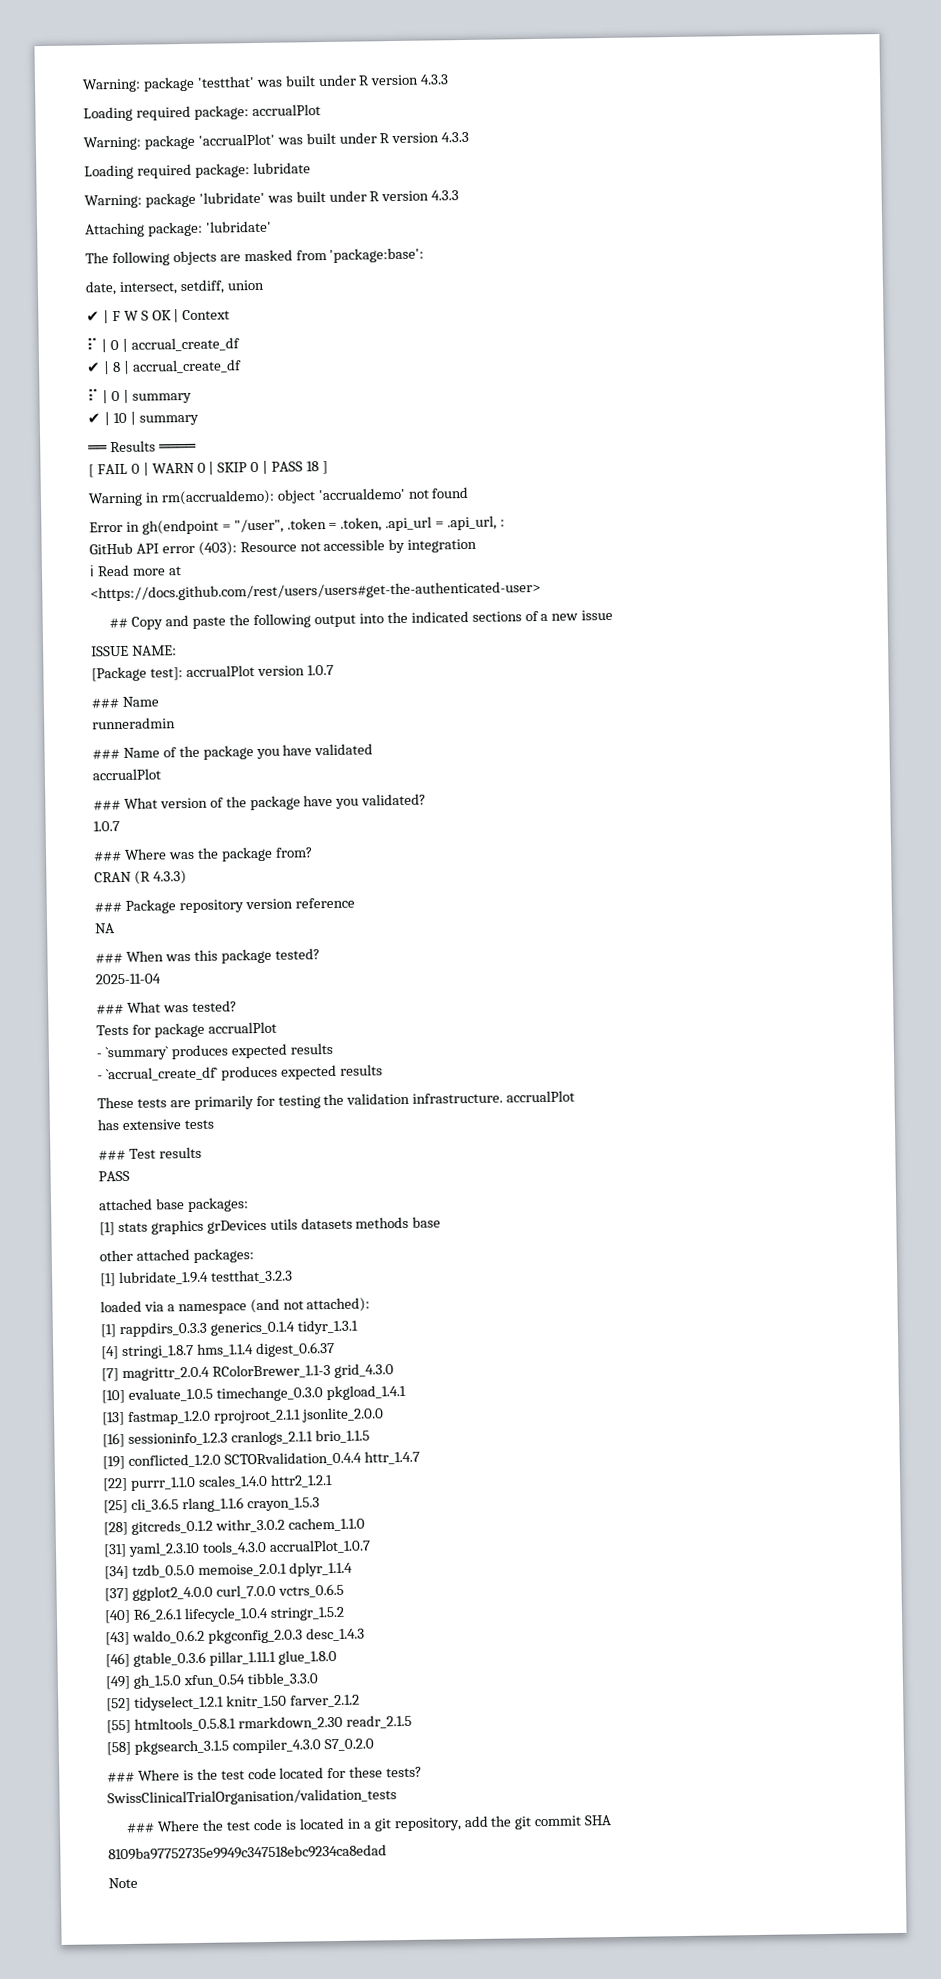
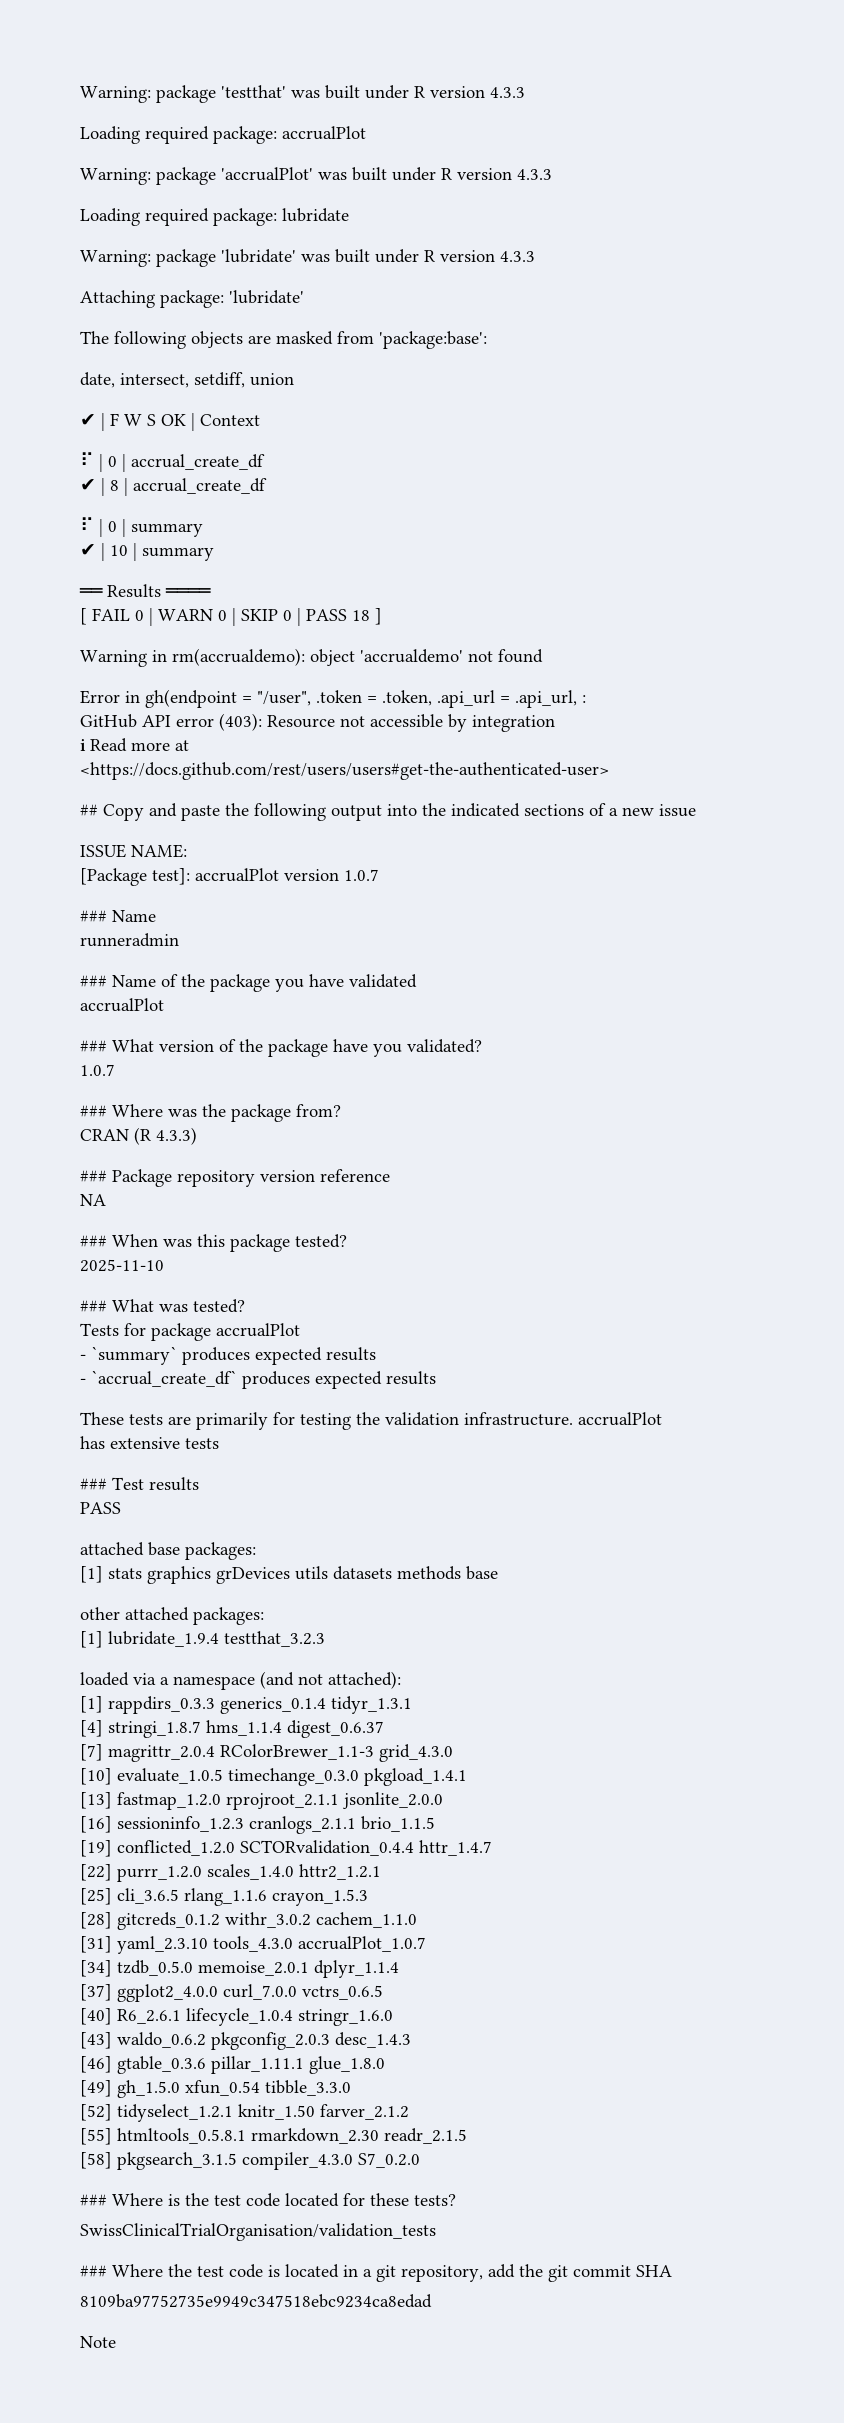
- 2025-11-04
+ 2025-11-10
- [22] purrr_1.1.0 scales_1.4.0 httr2_1.2.1
+ [22] purrr_1.2.0 scales_1.4.0 httr2_1.2.1
- [40] R6_2.6.1 lifecycle_1.0.4 stringr_1.5.2
+ [40] R6_2.6.1 lifecycle_1.0.4 stringr_1.6.0

